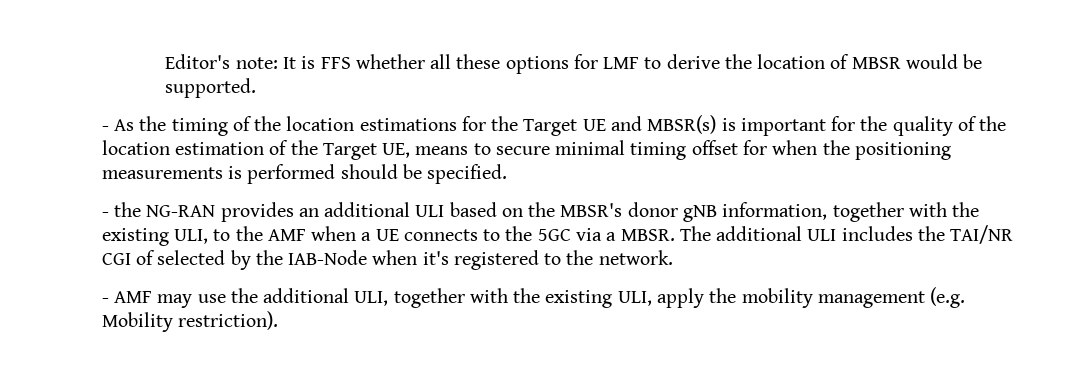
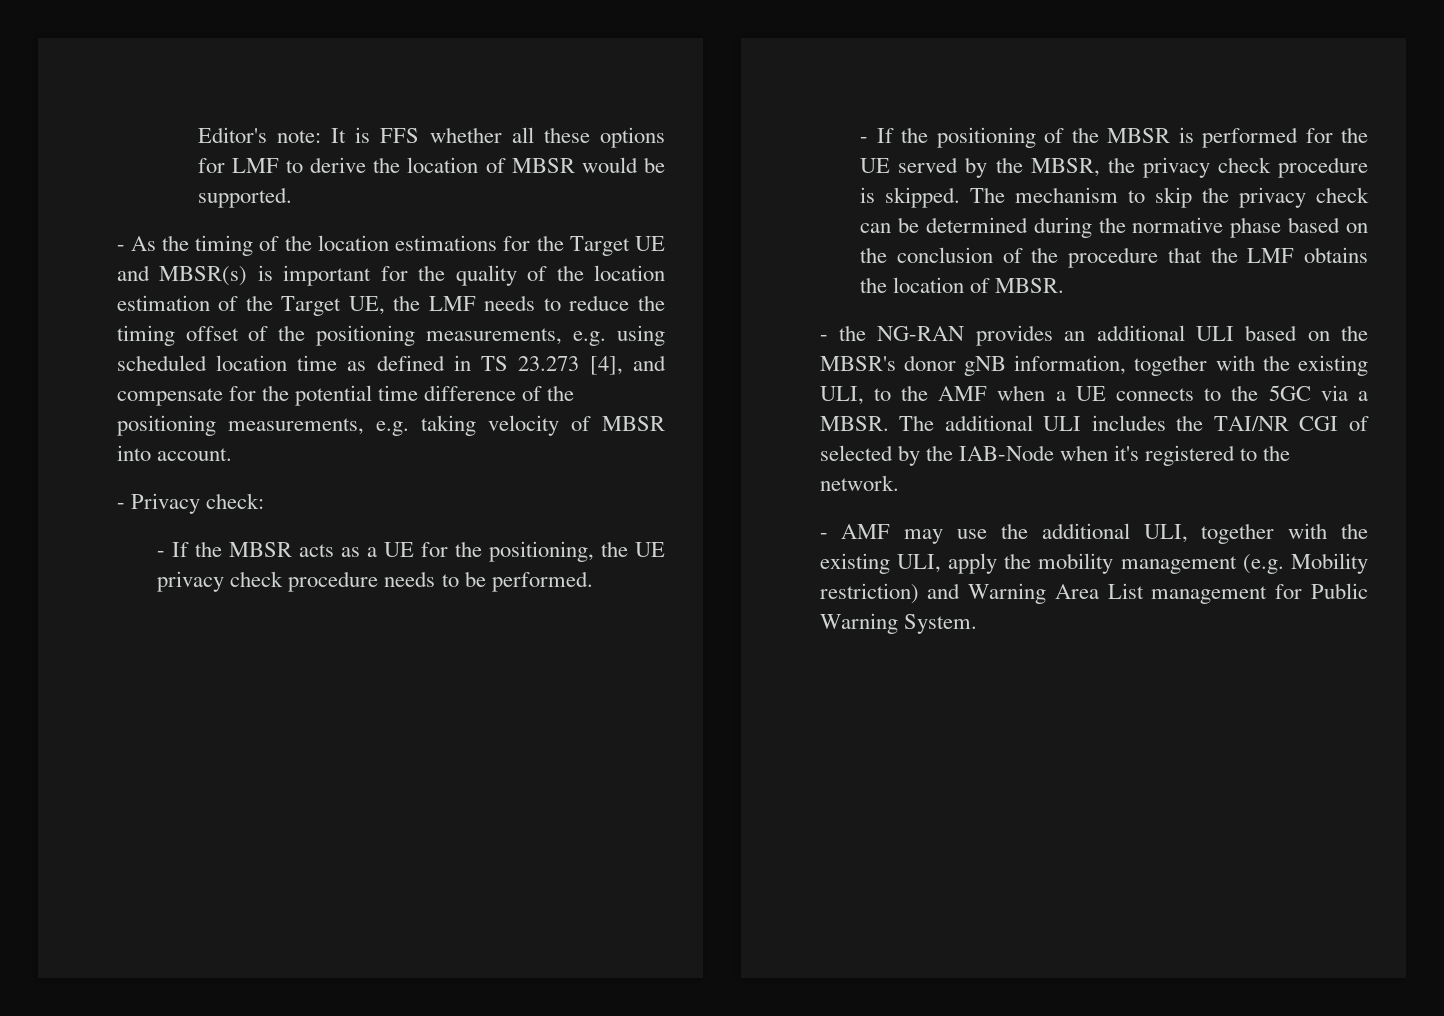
- - As the timing of the location estimations for the Target UE and MBSR(s) is important for the quality of the location estimation of the Target UE, means to secure minimal timing offset for when the positioning measurements is performed should be specified.
+ - As the timing of the location estimations for the Target UE and MBSR(s) is important for the quality of the location estimation of the Target UE, the LMF needs to reduce the timing offset of the positioning measurements, e.g. using scheduled location time as defined in TS 23.273 [4], and compensate for the potential time difference of the positioning measurements, e.g. taking velocity of MBSR into account.
+ - Privacy check:
+ - If the MBSR acts as a UE for the positioning, the UE privacy check procedure needs to be performed.
+ - If the positioning of the MBSR is performed for the UE served by the MBSR, the privacy check procedure is skipped. The mechanism to skip the privacy check can be determined during the normative phase based on the conclusion of the procedure that the LMF obtains the location of MBSR.
- - AMF may use the additional ULI, together with the existing ULI, apply the mobility management (e.g. Mobility restriction).
+ - AMF may use the additional ULI, together with the existing ULI, apply the mobility management (e.g. Mobility restriction) and Warning Area List management for Public Warning System.

